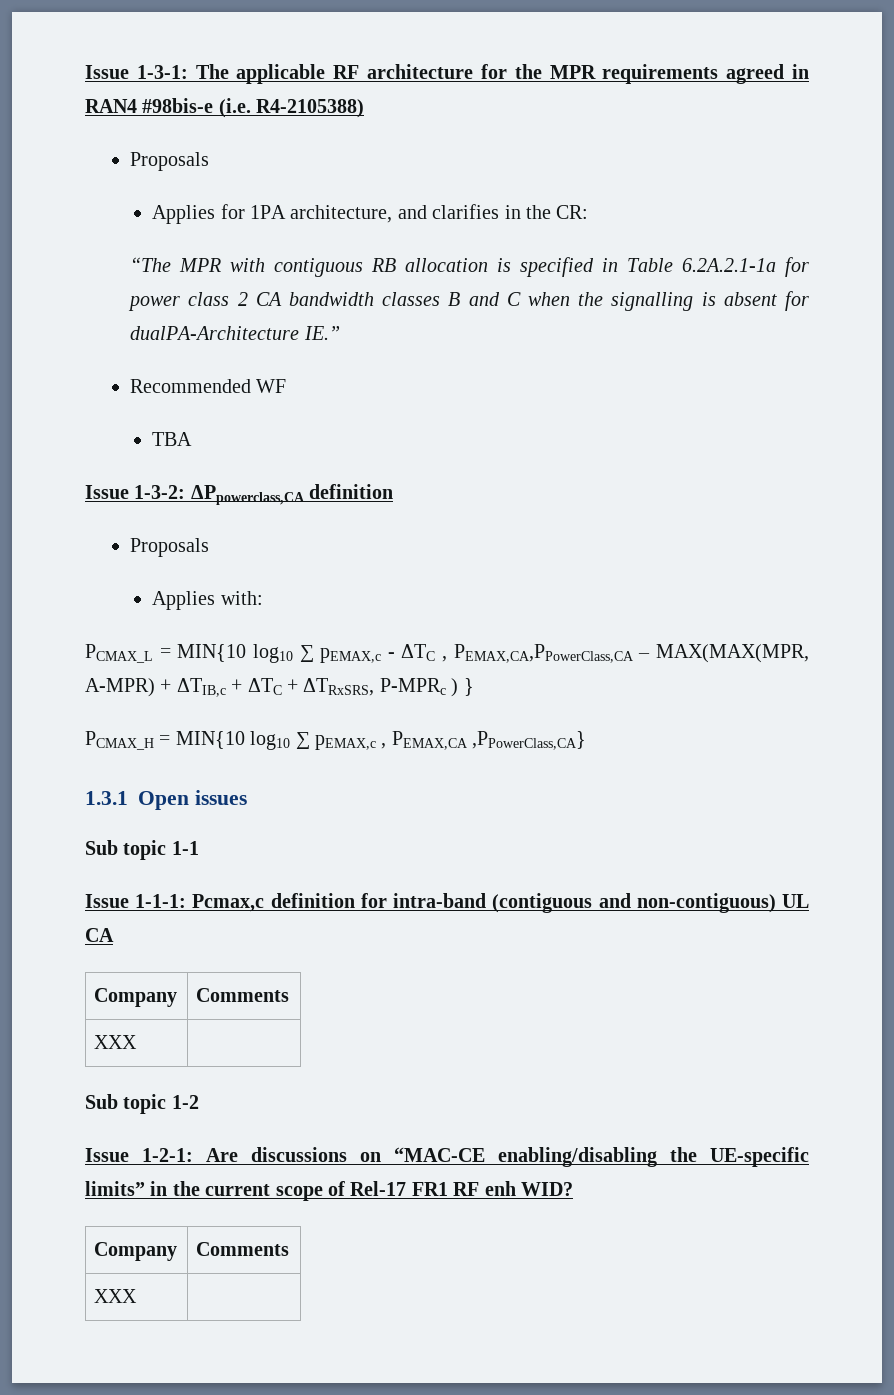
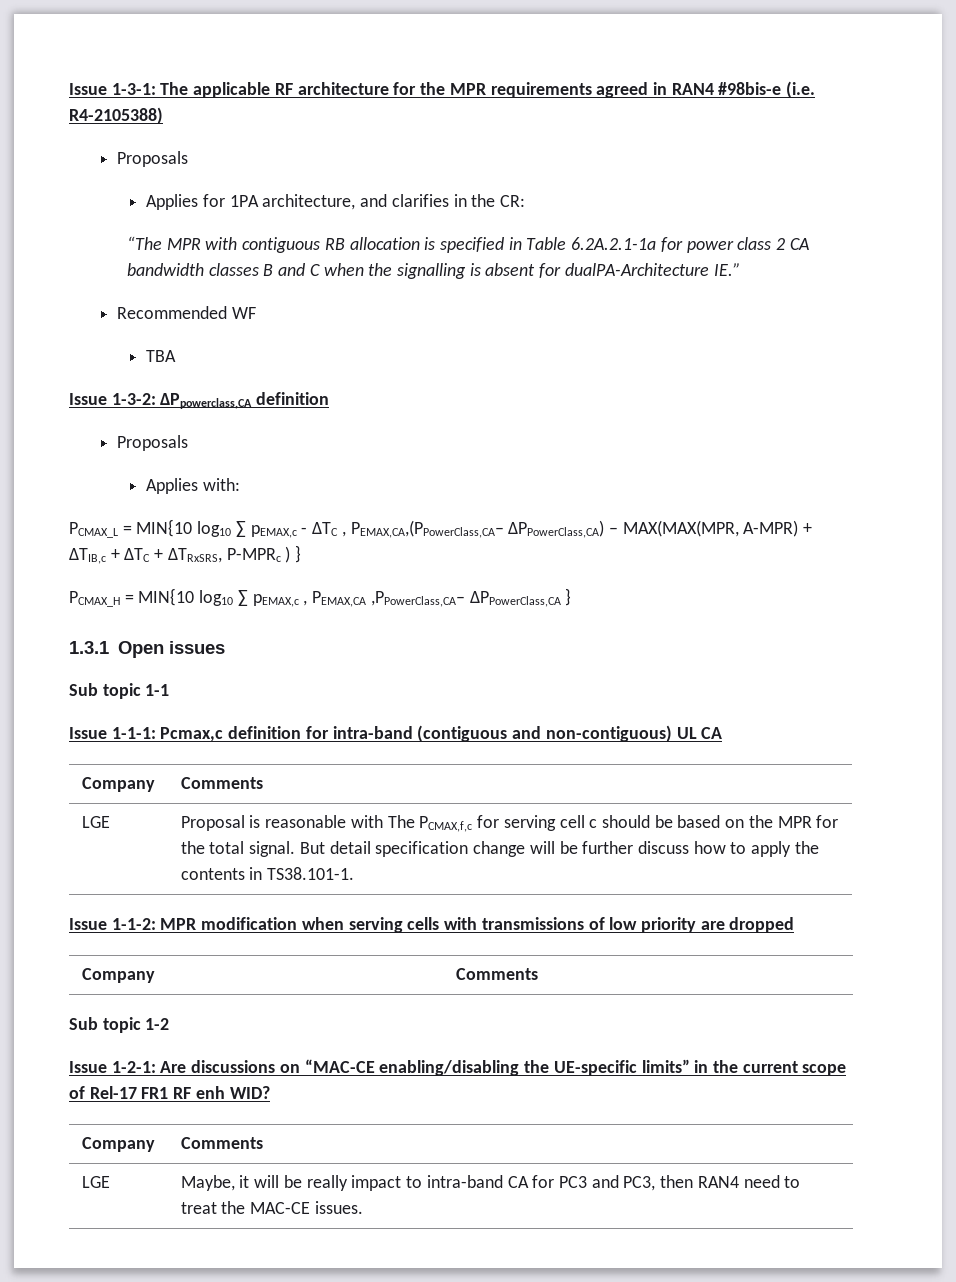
- PCMAX_L = MIN{10 log10 ∑ pEMAX,c - ΔTC , PEMAX,CA,PPowerClass,CA – MAX(MAX(MPR, A-MPR) + ΔTIB,c + ΔTC + ΔTRxSRS, P-MPRc ) }
+ PCMAX_L = MIN{10 log10 ∑ pEMAX,c - ΔTC , PEMAX,CA,(PPowerClass,CA– ΔPPowerClass,CA) – MAX(MAX(MPR, A-MPR) + ΔTIB,c + ΔTC + ΔTRxSRS, P-MPRc ) }
- PCMAX_H = MIN{10 log10 ∑ pEMAX,c , PEMAX,CA ,PPowerClass,CA}
+ PCMAX_H = MIN{10 log10 ∑ pEMAX,c , PEMAX,CA ,PPowerClass,CA– ΔPPowerClass,CA }
  Issue 1-1-1: Pcmax,c definition for intra-band (contiguous and non-contiguous) UL CA
  Company | Comments
- XXX |
+ LGE | Proposal is reasonable with The PCMAX,f,c for serving cell c should be based on the MPR for the total signal. But detail specification change will be further discuss how to apply the contents in TS38.101-1.
+ Issue 1-1-2: MPR modification when serving cells with transmissions of low priority are dropped
+ Company | Comments
  Issue 1-2-1: Are discussions on “MAC-CE enabling/disabling the UE-specific limits” in the current scope of Rel-17 FR1 RF enh WID?
  Company | Comments
- XXX |
+ LGE | Maybe, it will be really impact to intra-band CA for PC3 and PC3, then RAN4 need to treat the MAC-CE issues.

